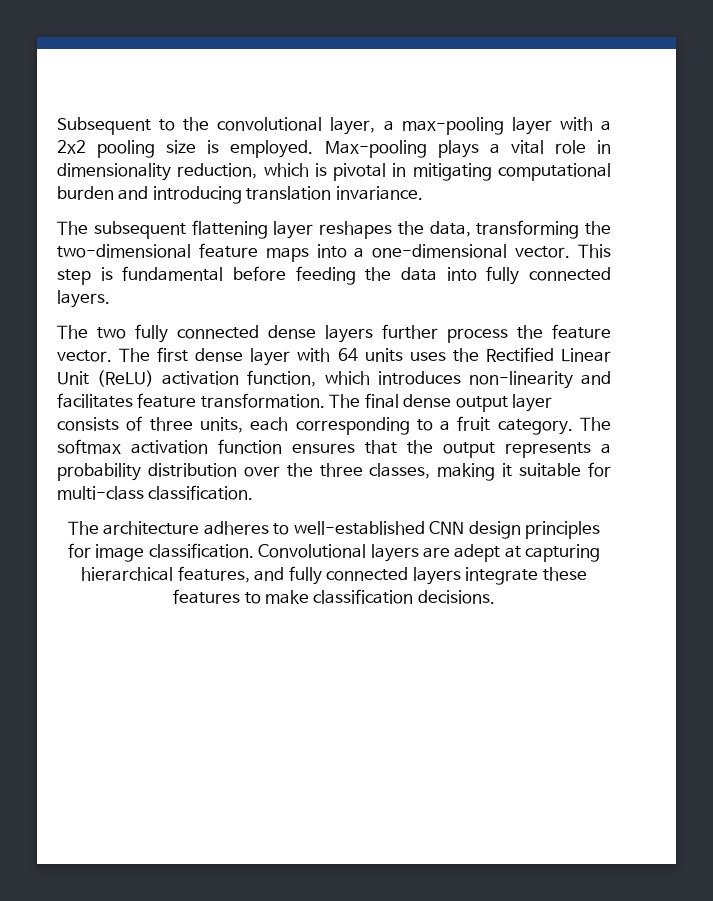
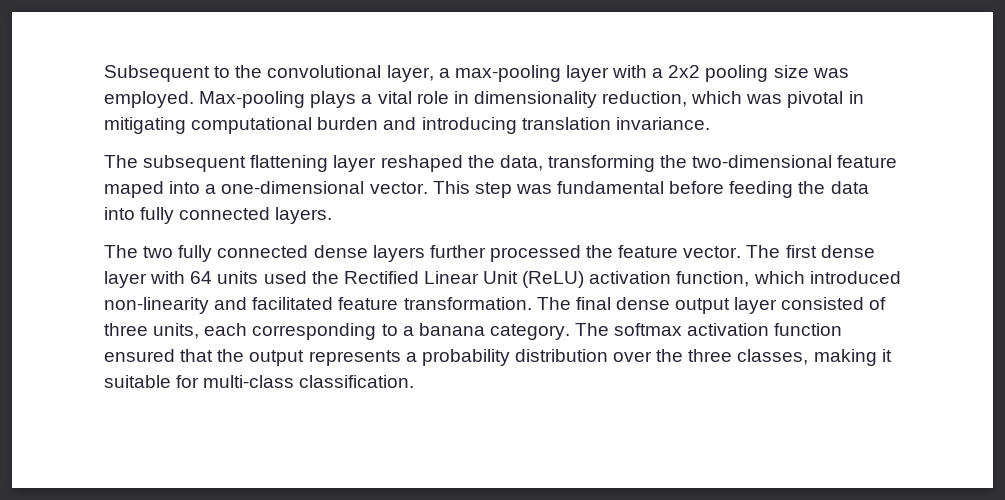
- Subsequent to the convolutional layer, a max-pooling layer with a 2x2 pooling size is employed.
+ Subsequent to the convolutional layer, a max-pooling layer with a 2x2 pooling size was employed.
- Max-pooling plays a vital role in dimensionality reduction, which is pivotal in mitigating computational burden and introducing translation invariance.
+ Max-pooling plays a vital role in dimensionality reduction, which was pivotal in mitigating computational burden and introducing translation invariance.
- The subsequent flattening layer reshapes the data, transforming the two-dimensional feature maps into a one-dimensional vector.
+ The subsequent flattening layer reshaped the data, transforming the two-dimensional feature maped into a one-dimensional vector.
- This step is fundamental before feeding the data into fully connected layers.
+ This step was fundamental before feeding the data into fully connected layers.
- The two fully connected dense layers further process the feature vector.
+ The two fully connected dense layers further processed the feature vector.
- The first dense layer with 64 units uses the Rectified Linear Unit (ReLU) activation function, which introduces non-linearity and facilitates feature transformation.
+ The first dense layer with 64 units used the Rectified Linear Unit (ReLU) activation function, which introduced non-linearity and facilitated feature transformation.
- The final dense output layer consists of three units, each corresponding to a fruit category.
+ The final dense output layer consisted of three units, each corresponding to a banana category.
- The softmax activation function ensures that the output represents a probability distribution over the three classes, making it suitable for multi-class classification.
+ The softmax activation function ensured that the output represents a probability distribution over the three classes, making it suitable for multi-class classification.
- The architecture adheres to well-established CNN design principles for image classification. Convolutional layers are adept at capturing hierarchical features, and fully connected layers integrate these features to make classification decisions.

